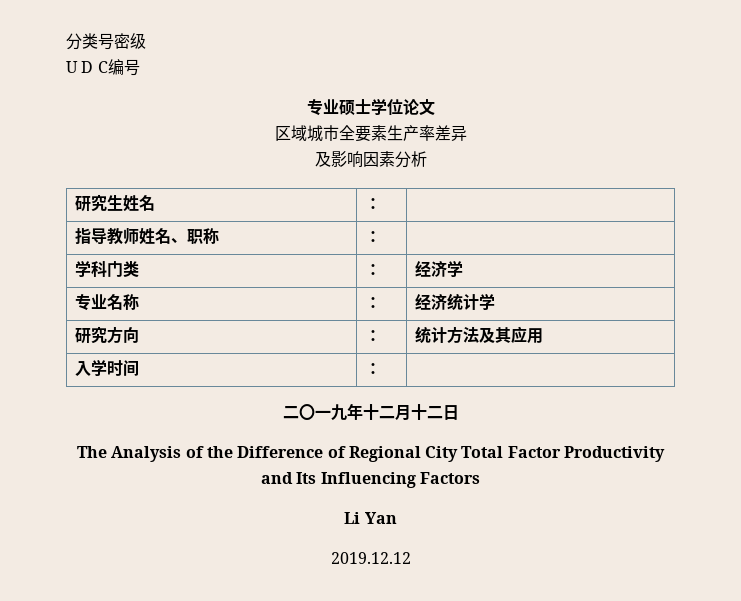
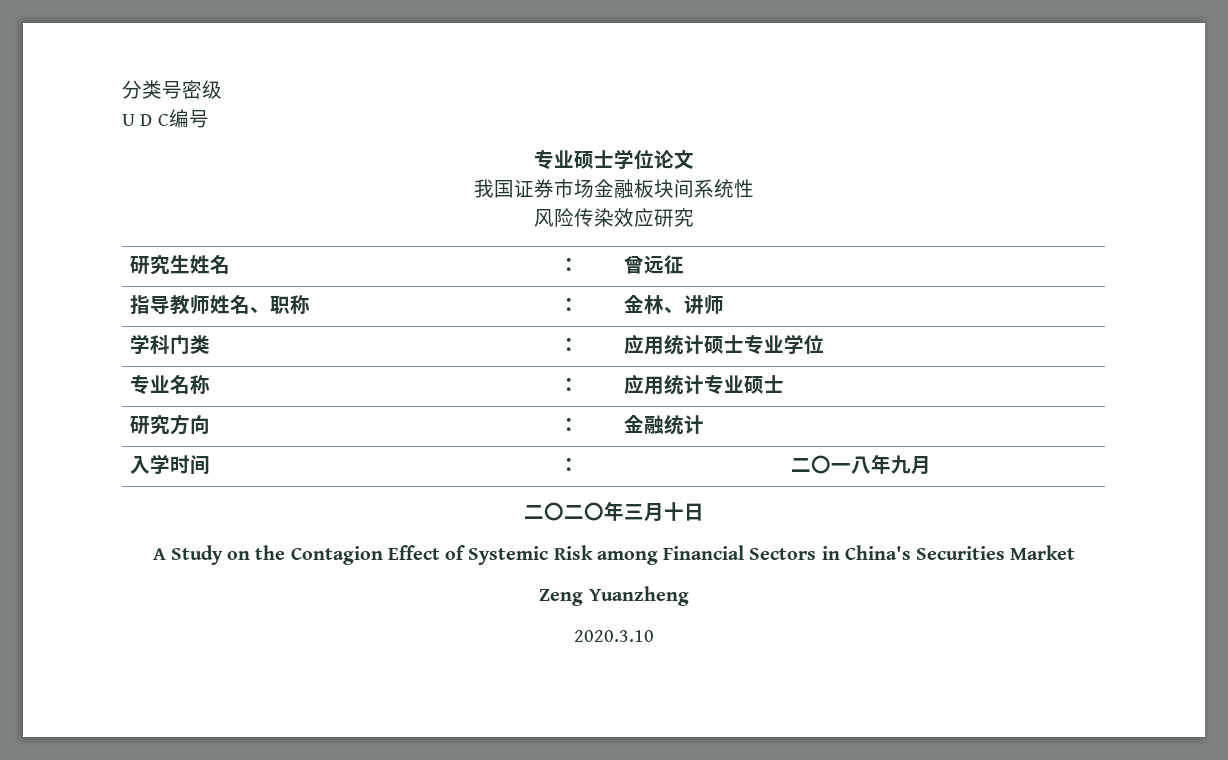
- 区域城市全要素生产率差异
- 及影响因素分析
+ 我国证券市场金融板块间系统性
+ 风险传染效应研究
- 研究生姓名 | ： |
+ 研究生姓名 | ： | 曾远征
- 指导教师姓名、职称 | ： |
+ 指导教师姓名、职称 | ： | 金林、讲师
- 学科门类 | ： | 经济学
+ 学科门类 | ： | 应用统计硕士专业学位
- 专业名称 | ： | 经济统计学
+ 专业名称 | ： | 应用统计专业硕士
- 研究方向 | ： | 统计方法及其应用
+ 研究方向 | ： | 金融统计
- 入学时间 | ： |
- 二〇一九年十二月十二日
- The Analysis of the Difference of Regional City Total Factor Productivity and Its Influencing Factors
- Li Yan
- 2019.12.12
+ 入学时间 | ： | 二〇一八年九月
+ 二〇二〇年三月十日
+ A Study on the Contagion Effect of Systemic Risk among Financial Sectors in China's Securities Market
+ Zeng Yuanzheng
+ 2020.3.10

